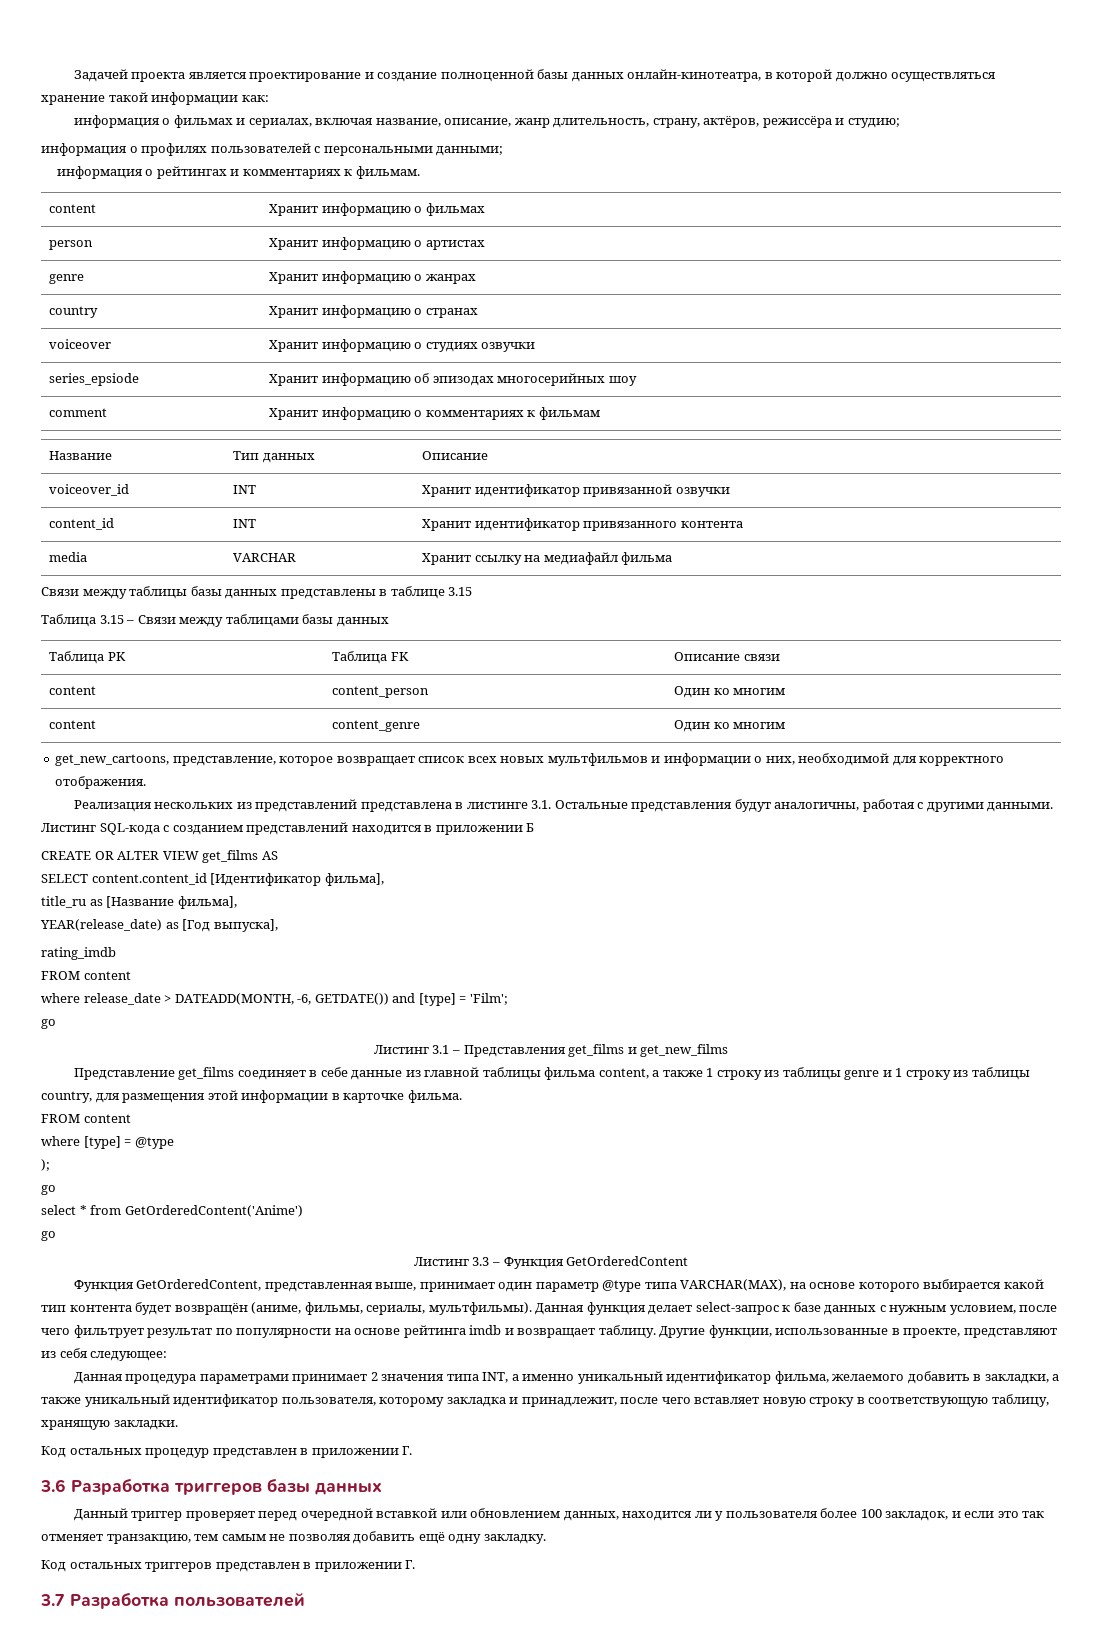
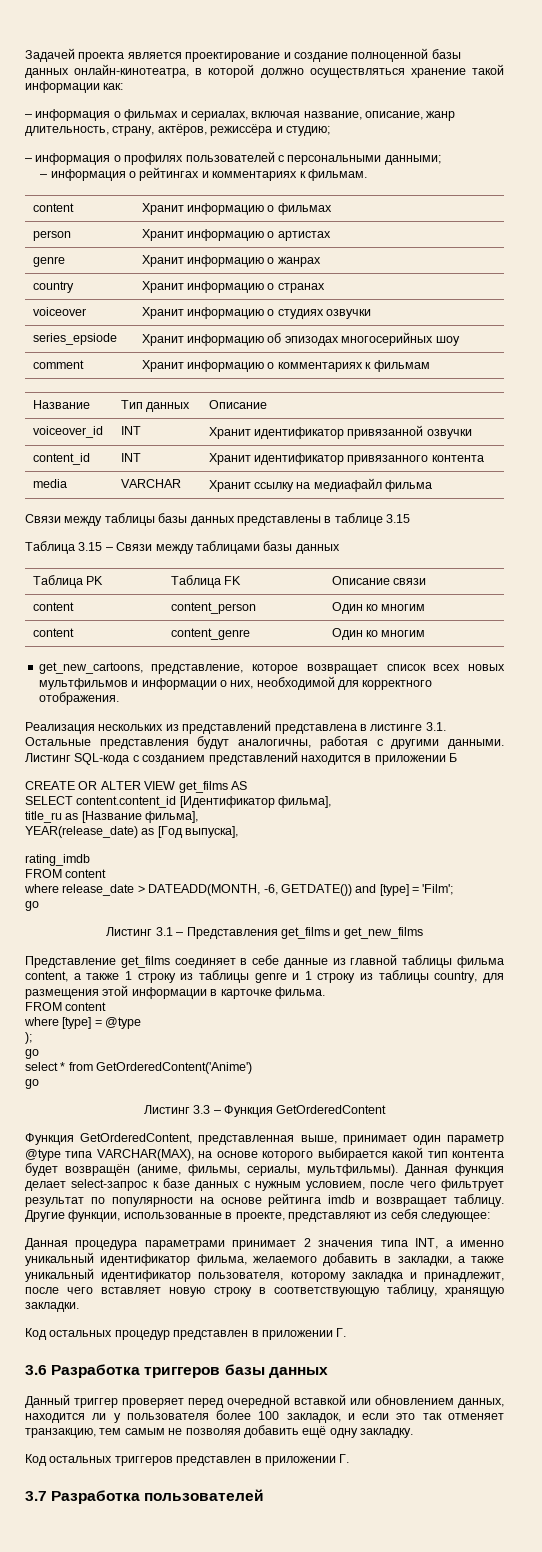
- информация о фильмах и сериалах, включая название, описание, жанр длительность, страну, актёров, режиссёра и студию;
+ – информация о фильмах и сериалах, включая название, описание, жанр длительность, страну, актёров, режиссёра и студию;
- информация о профилях пользователей с персональными данными;
+ – информация о профилях пользователей с персональными данными;
- информация о рейтингах и комментариях к фильмам.
+ – информация о рейтингах и комментариях к фильмам.

